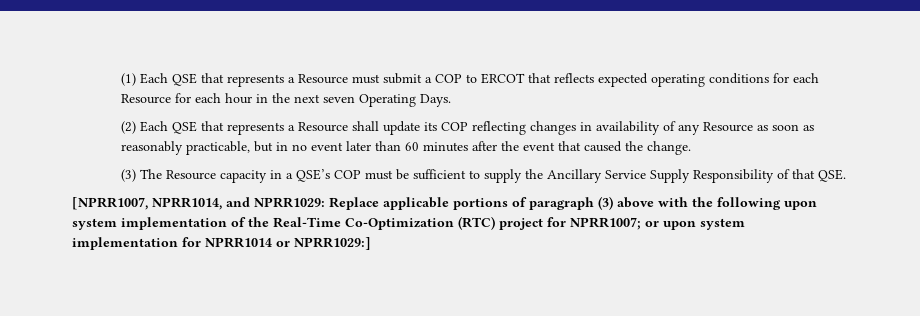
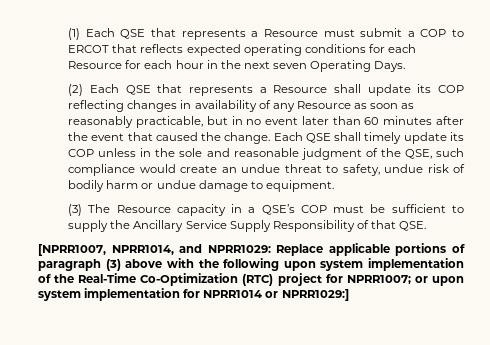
+ Each QSE shall timely update its COP unless in the sole and reasonable judgment of the QSE, such compliance would create an undue threat to safety, undue risk of bodily harm or undue damage to equipment.

